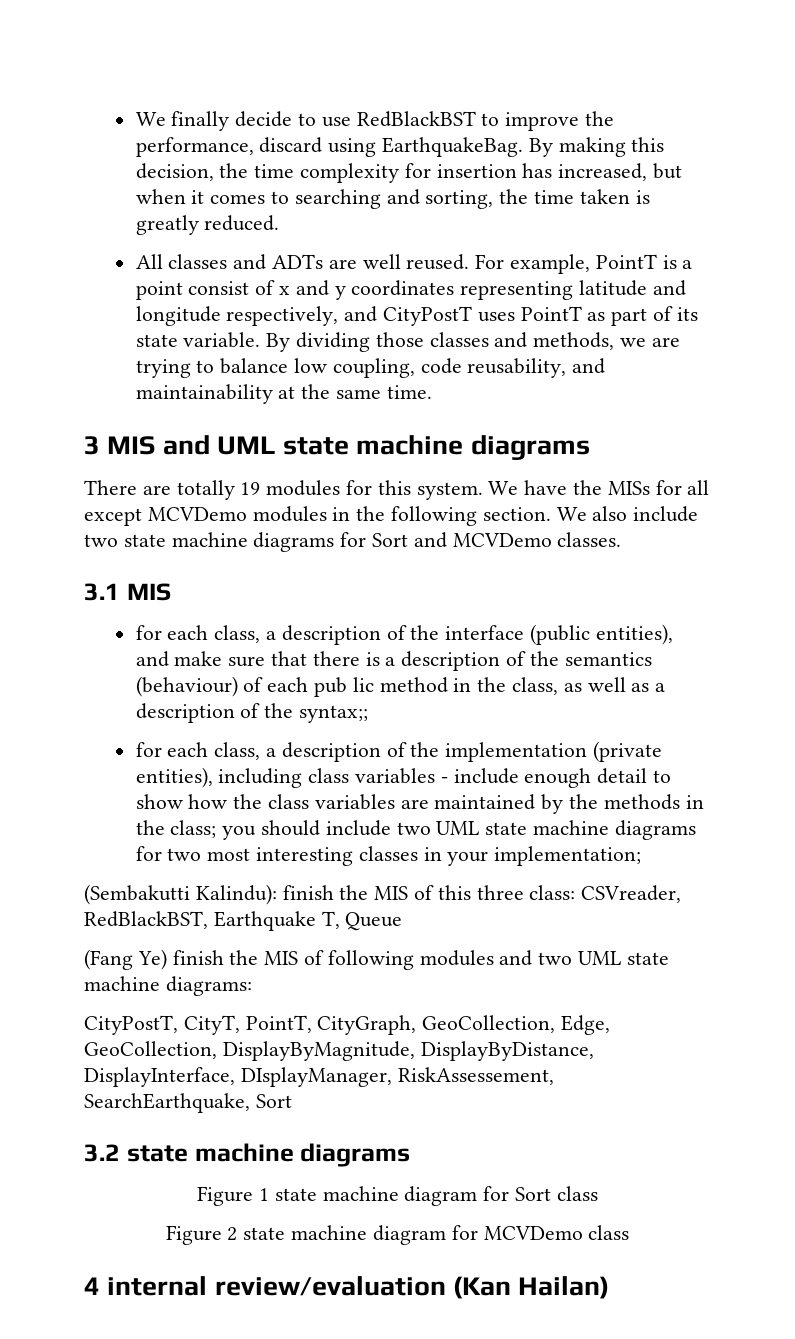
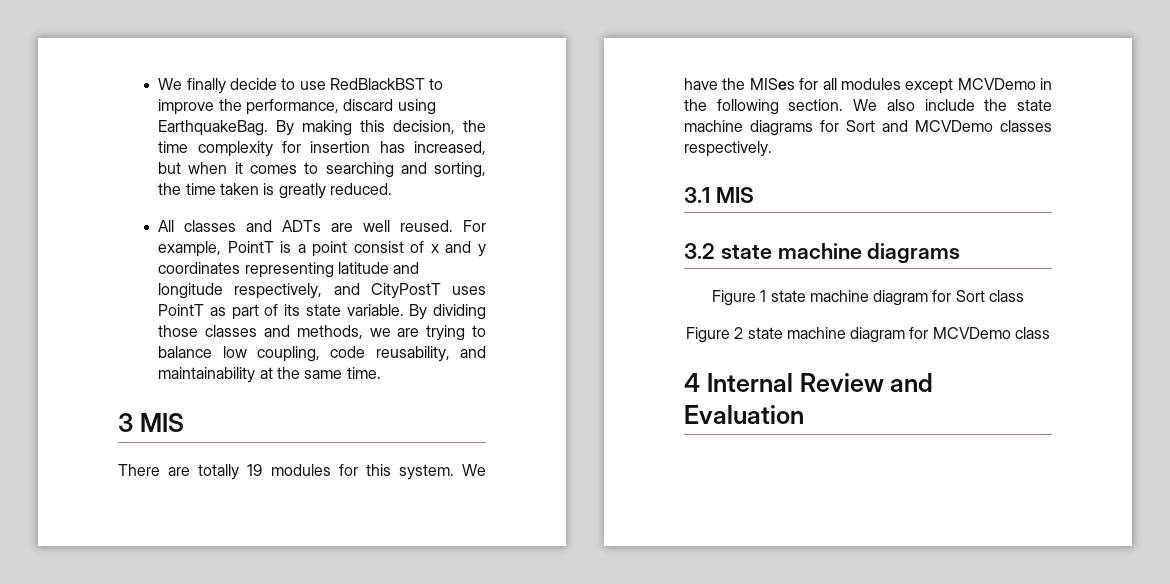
- 3 MIS and UML state machine diagrams
+ 3 MIS
- We have the MISs for all except MCVDemo modules in the following section.
+ We have the MISes for all modules except MCVDemo in the following section.
- We also include two state machine diagrams for Sort and MCVDemo classes.
+ We also include the state machine diagrams for Sort and MCVDemo classes respectively.
- for each class, a description of the interface (public entities), and make sure that there is a description of the semantics (behaviour) of each pub lic method in the class, as well as a description of the syntax;;
- for each class, a description of the implementation (private entities), including class variables - include enough detail to show how the class variables are maintained by the methods in the class; you should include two UML state machine diagrams for two most interesting classes in your implementation;
- (Sembakutti Kalindu): finish the MIS of this three class: CSVreader, RedBlackBST, Earthquake T, Queue
- (Fang Ye) finish the MIS of following modules and two UML state machine diagrams:
- CityPostT, CityT, PointT, CityGraph, GeoCollection, Edge, GeoCollection, DisplayByMagnitude, DisplayByDistance, DisplayInterface, DIsplayManager, RiskAssessement, SearchEarthquake, Sort
- 4 internal review/evaluation (Kan Hailan)
+ 4 Internal Review and Evaluation

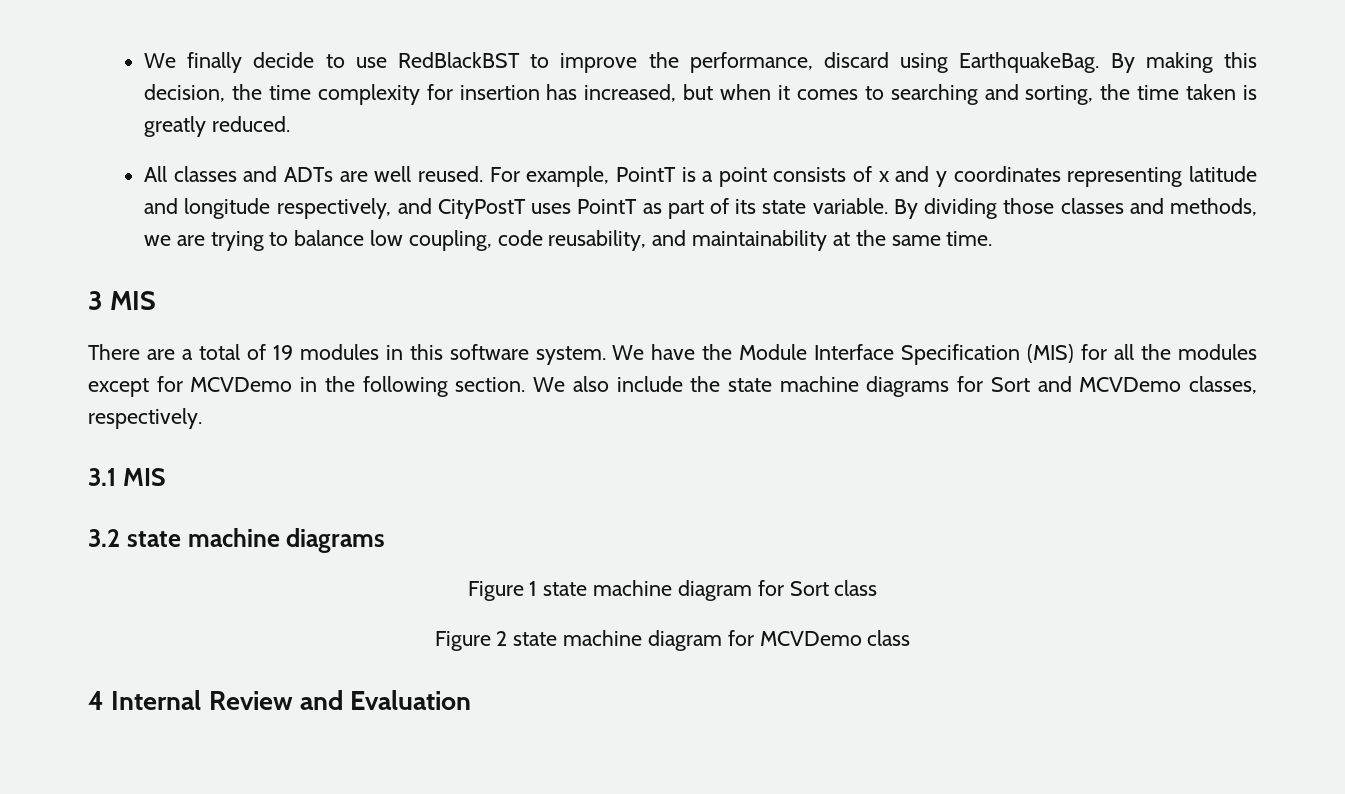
- For example, PointT is a point consist of x and y coordinates representing latitude and longitude respectively, and CityPostT uses PointT as part of its state variable.
+ For example, PointT is a point consists of x and y coordinates representing latitude and longitude respectively, and CityPostT uses PointT as part of its state variable.
- There are totally 19 modules for this system. We have the MISes for all modules except MCVDemo in the following section.
+ There are a total of 19 modules in this software system. We have the Module Interface Specification (MIS) for all the modules except for MCVDemo in the following section.
- We also include the state machine diagrams for Sort and MCVDemo classes respectively.
+ We also include the state machine diagrams for Sort and MCVDemo classes, respectively.

